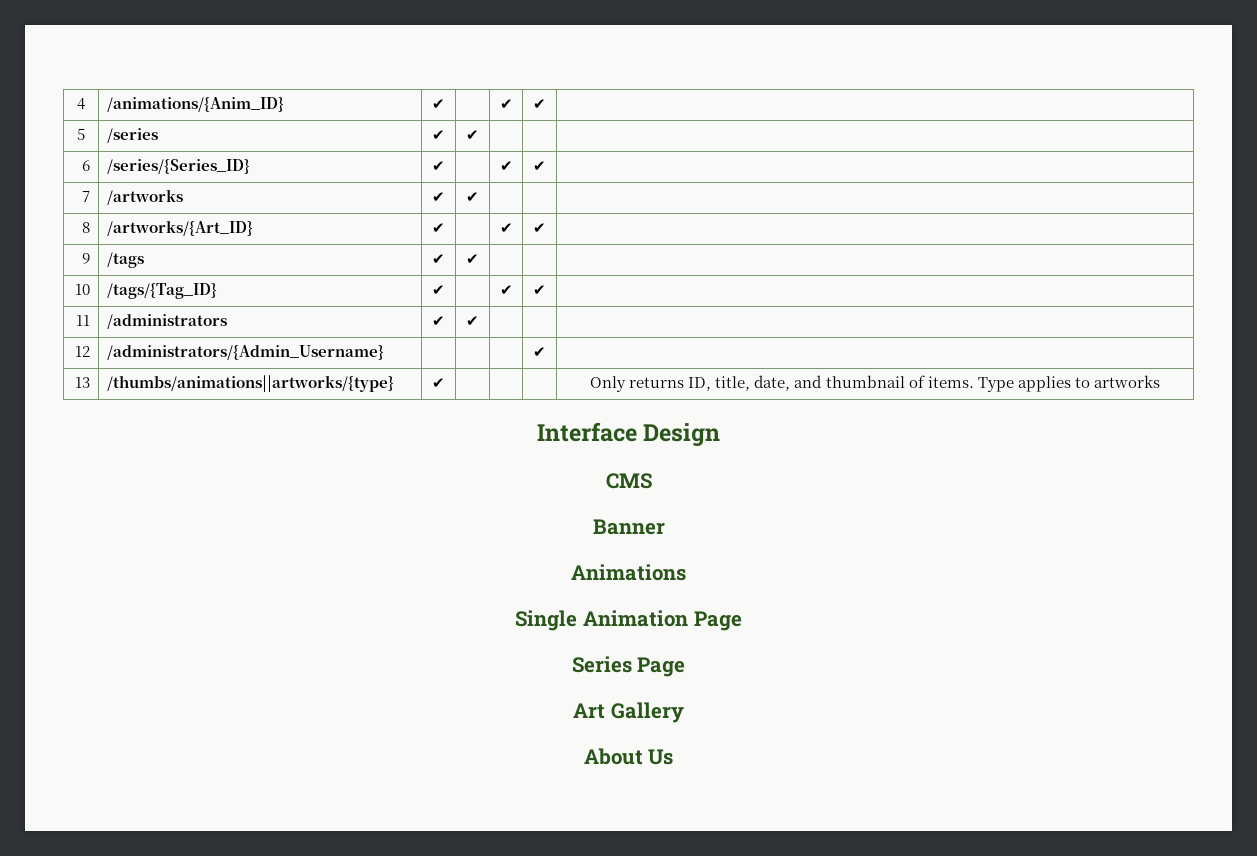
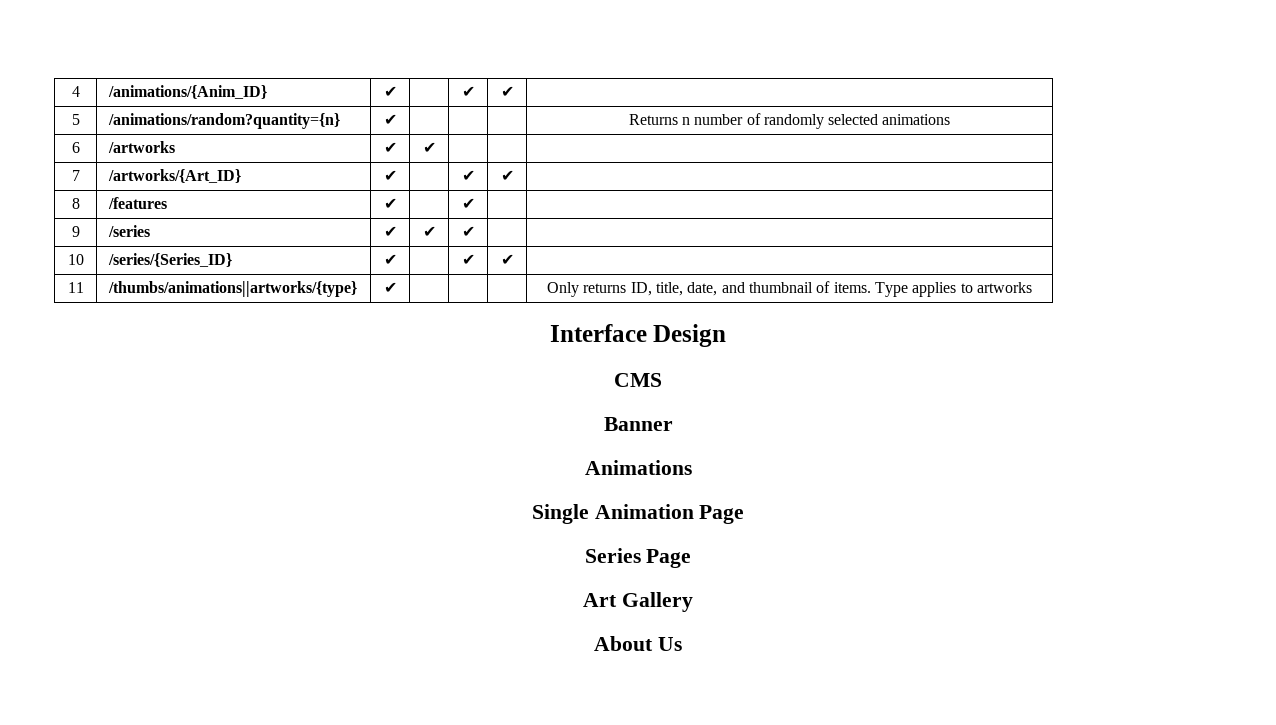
- 5 | /series | ✔ | ✔ | | |
- 6 | /series/{Series_ID} | ✔ | | ✔ | ✔ |
- 7 | /artworks | ✔ | ✔ | | |
- 8 | /artworks/{Art_ID} | ✔ | | ✔ | ✔ |
- 9 | /tags | ✔ | ✔ | | |
- 10 | /tags/{Tag_ID} | ✔ | | ✔ | ✔ |
- 11 | /administrators | ✔ | ✔ | | |
- 12 | /administrators/{Admin_Username} | | | | ✔ |
- 13 | /thumbs/animations||artworks/{type} | ✔ | | | | Only returns ID, title, date, and thumbnail of items. Type applies to artworks
+ 5 | /animations/random?quantity={n} | ✔ | | | | Returns n number of randomly selected animations
+ 6 | /artworks | ✔ | ✔ | | |
+ 7 | /artworks/{Art_ID} | ✔ | | ✔ | ✔ |
+ 8 | /features | ✔ | | ✔ | |
+ 9 | /series | ✔ | ✔ | ✔ | |
+ 10 | /series/{Series_ID} | ✔ | | ✔ | ✔ |
+ 11 | /thumbs/animations||artworks/{type} | ✔ | | | | Only returns ID, title, date, and thumbnail of items. Type applies to artworks

